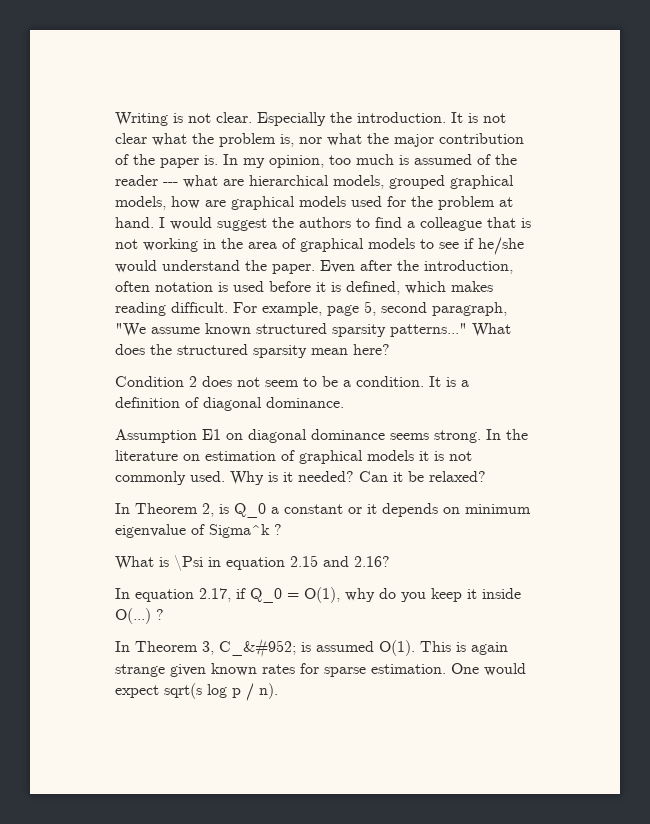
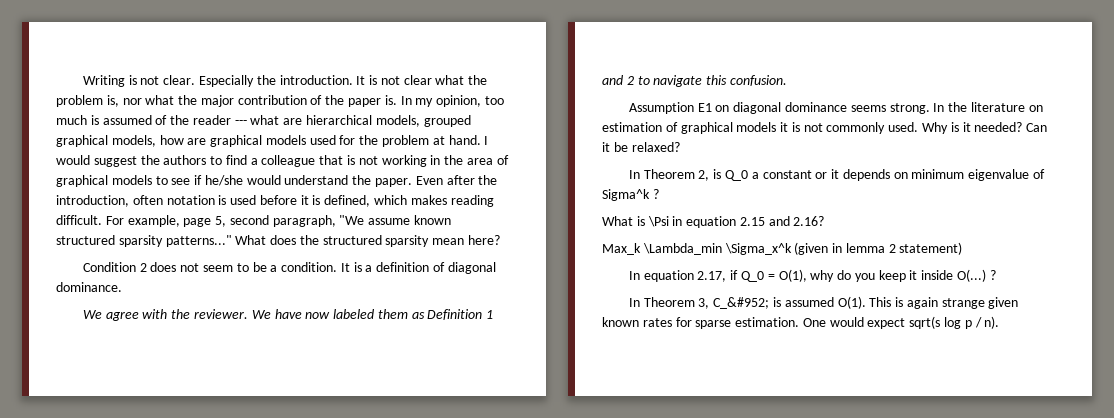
+ We agree with the reviewer. We have now labeled them as Definition 1 and 2 to navigate this confusion.
+ Max_k \Lambda_min \Sigma_x^k (given in lemma 2 statement)

